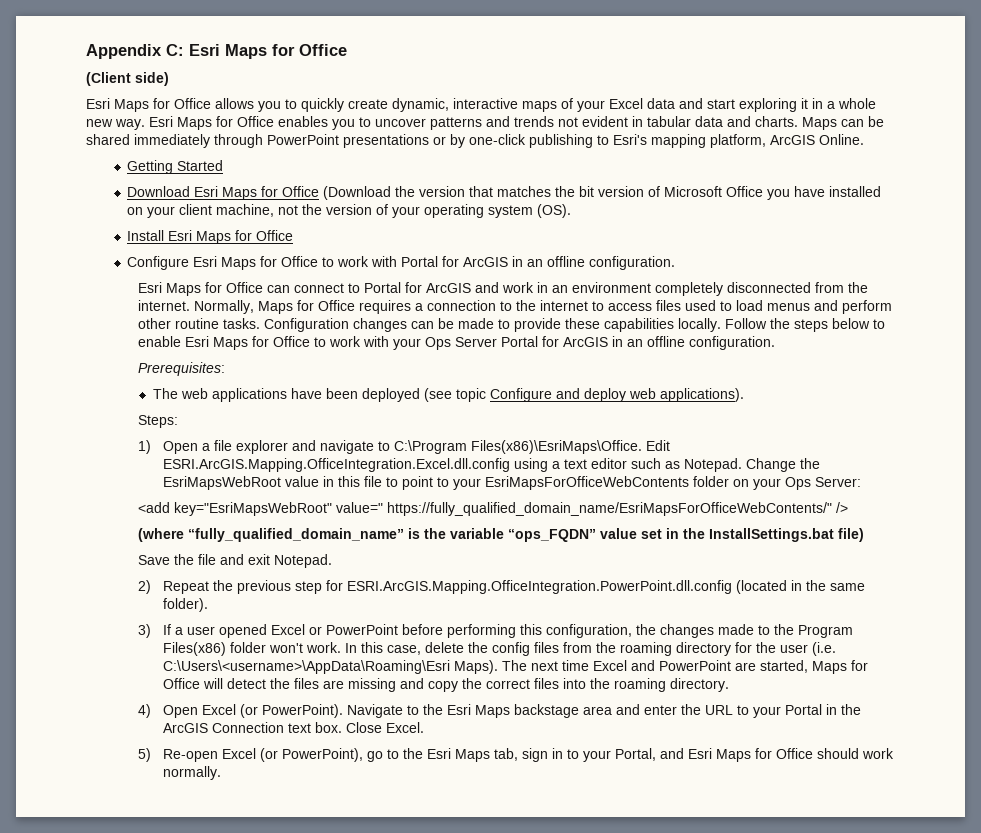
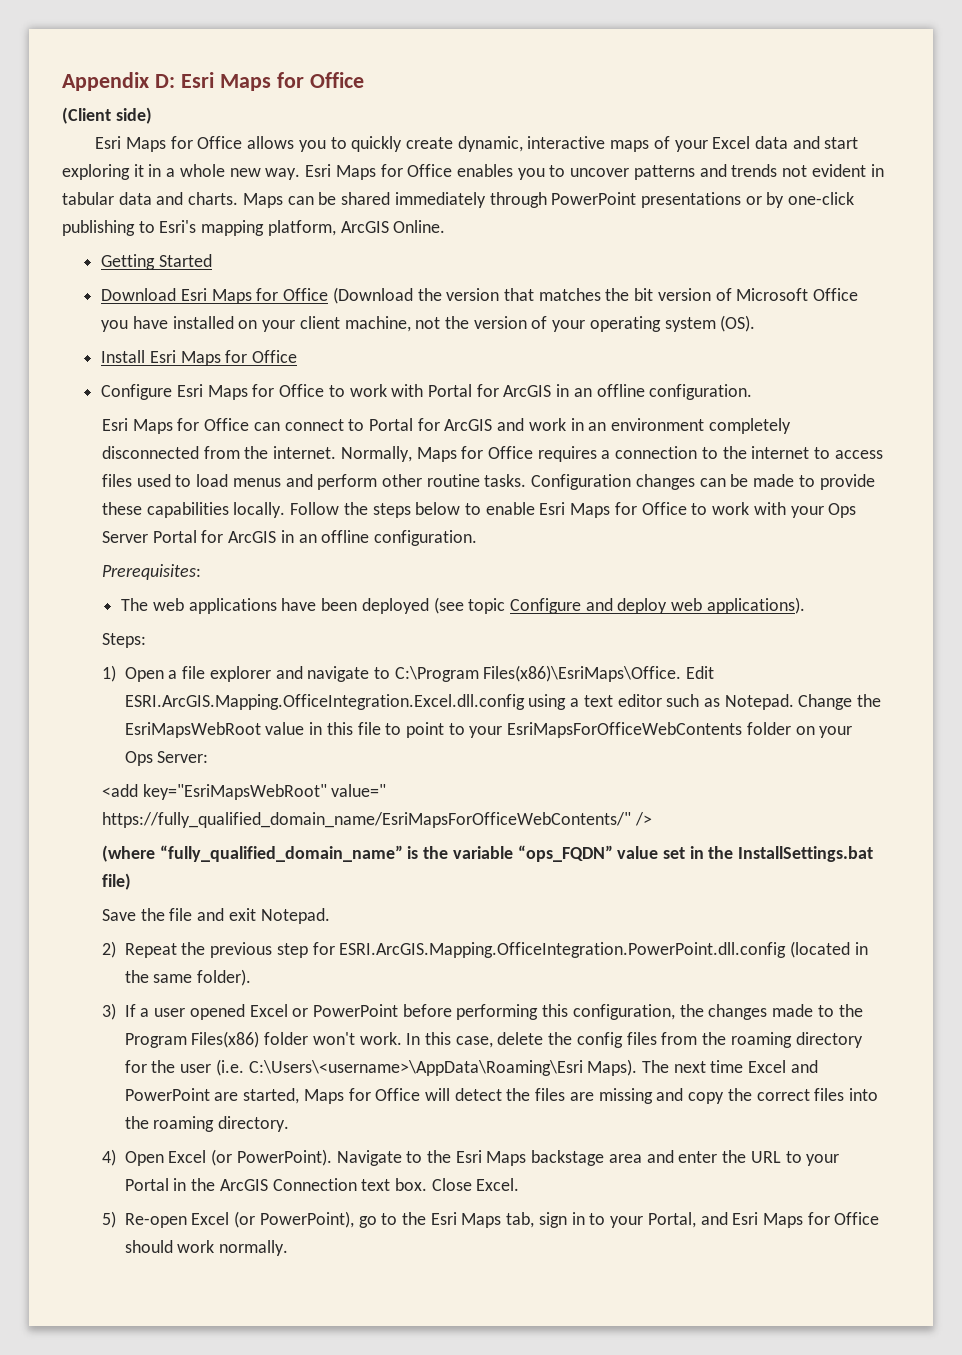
- Appendix C: Esri Maps for Office
+ Appendix D: Esri Maps for Office

